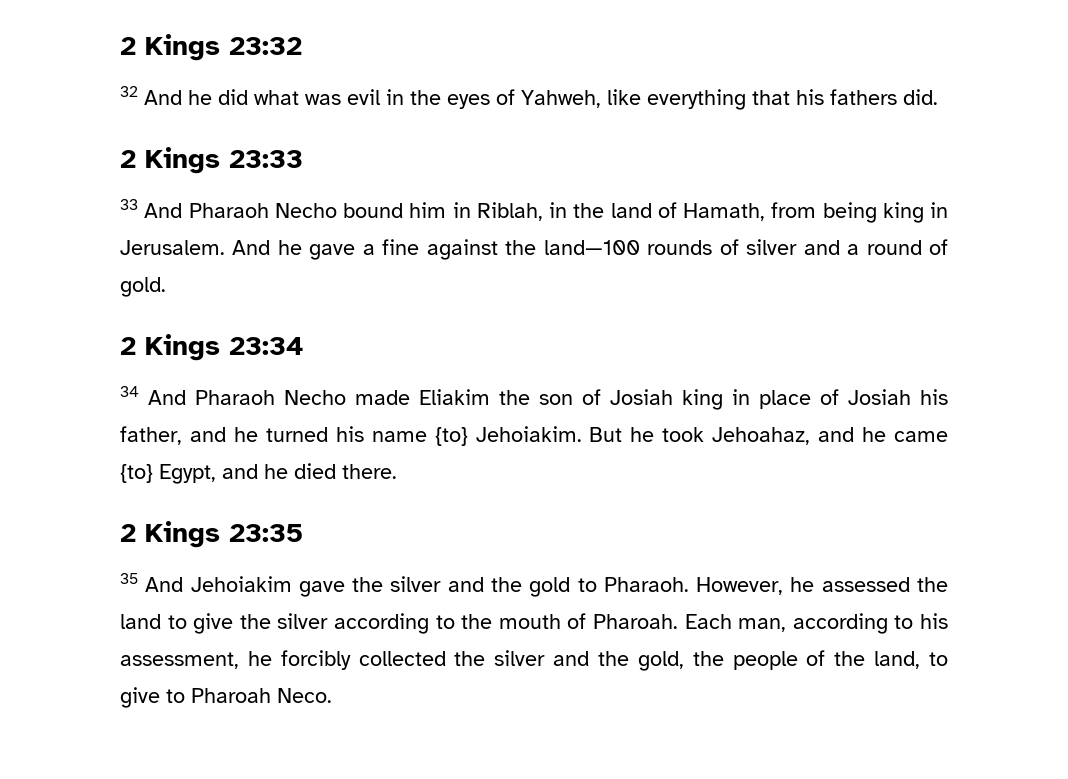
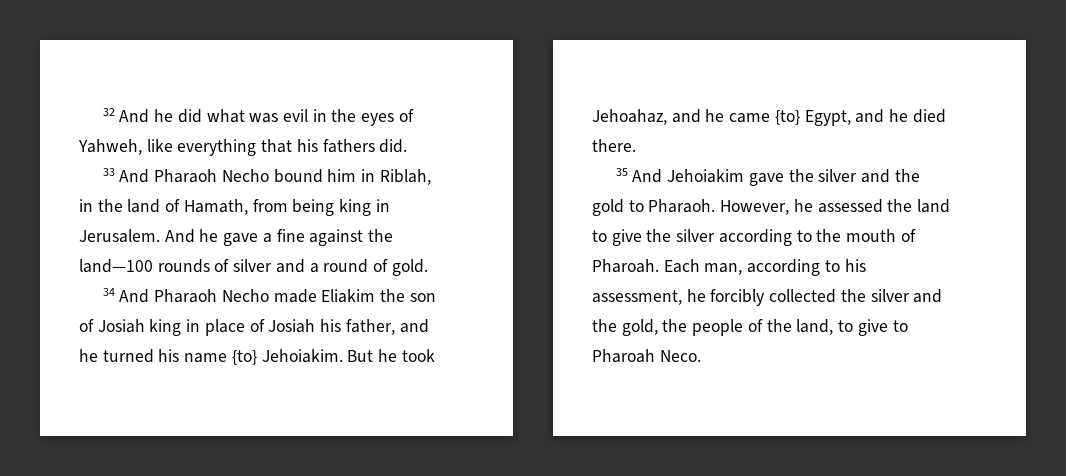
- 2 Kings 23:32
- 2 Kings 23:33
- 2 Kings 23:34
- 2 Kings 23:35

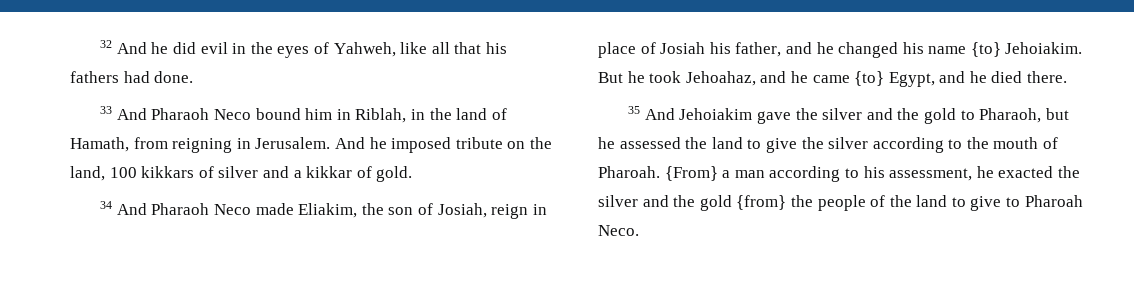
- 32 And he did what was evil in the eyes of Yahweh, like everything that his fathers did.
+ 32 And he did evil in the eyes of Yahweh, like all that his fathers had done.
- 33 And Pharaoh Necho bound him in Riblah, in the land of Hamath, from being king in Jerusalem.
+ 33 And Pharaoh Neco bound him in Riblah, in the land of Hamath, from reigning in Jerusalem.
- And he gave a fine against the land—100 rounds of silver and a round of gold.
+ And he imposed tribute on the land, 100 kikkars of silver and a kikkar of gold.
- 34 And Pharaoh Necho made Eliakim the son of Josiah king in place of Josiah his father, and he turned his name {to} Jehoiakim.
+ 34 And Pharaoh Neco made Eliakim, the son of Josiah, reign in place of Josiah his father, and he changed his name {to} Jehoiakim.
- 35 And Jehoiakim gave the silver and the gold to Pharaoh. However, he assessed the land to give the silver according to the mouth of Pharoah.
+ 35 And Jehoiakim gave the silver and the gold to Pharaoh, but he assessed the land to give the silver according to the mouth of Pharoah.
- Each man, according to his assessment, he forcibly collected the silver and the gold, the people of the land, to give to Pharoah Neco.
+ {From} a man according to his assessment, he exacted the silver and the gold {from} the people of the land to give to Pharoah Neco.

